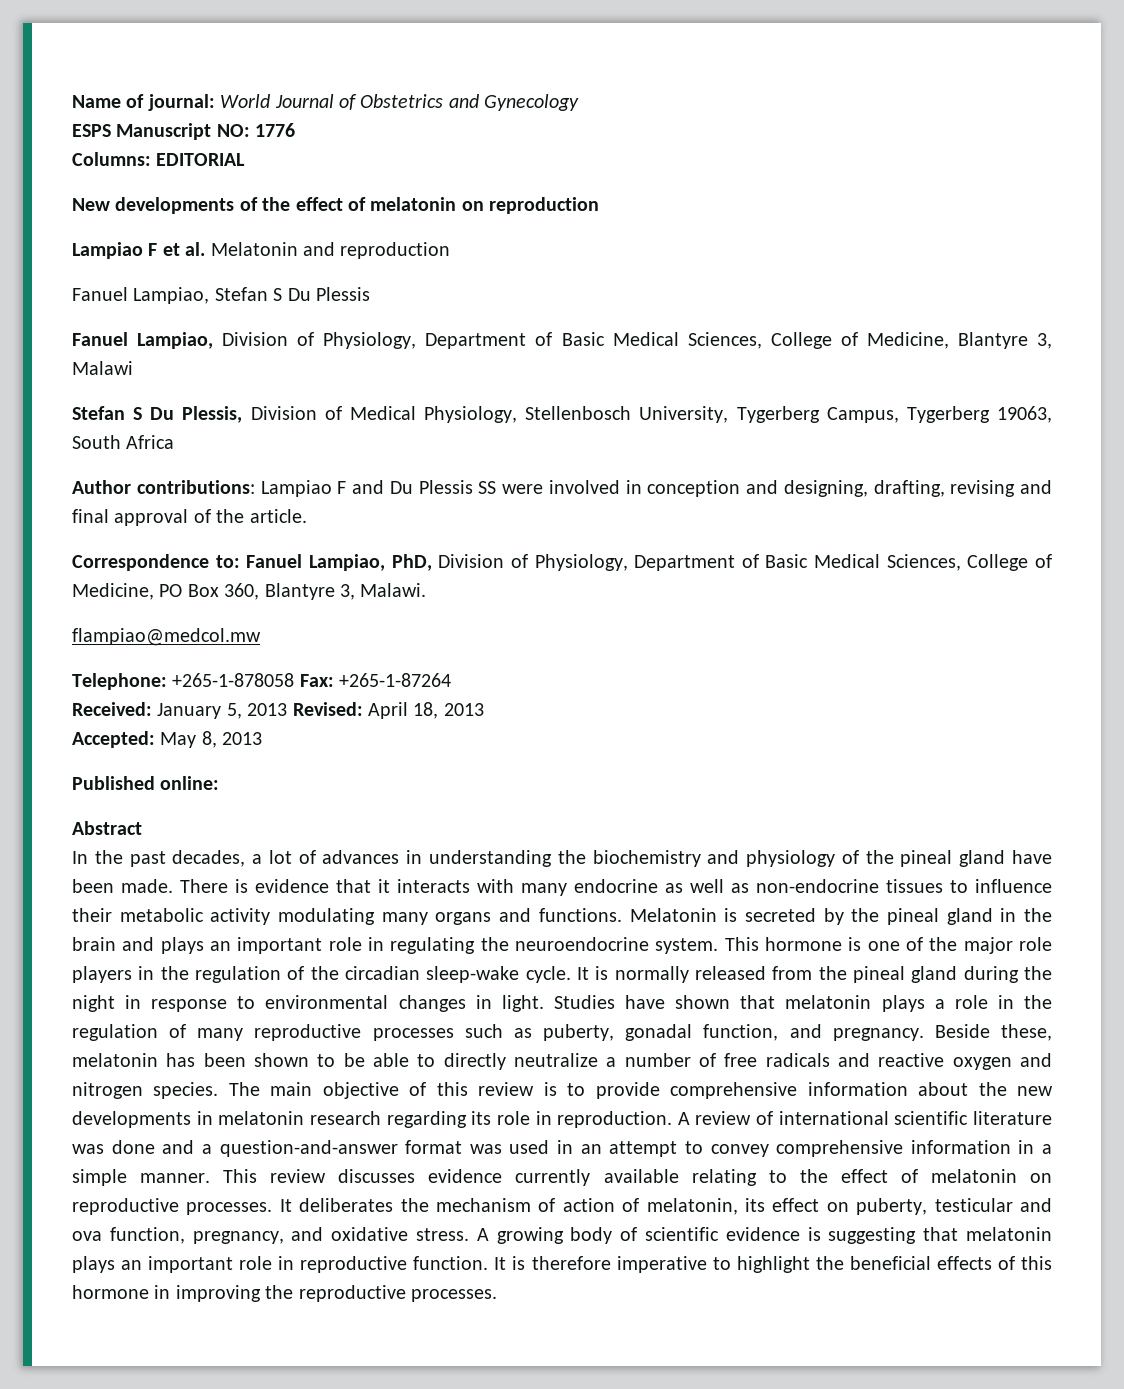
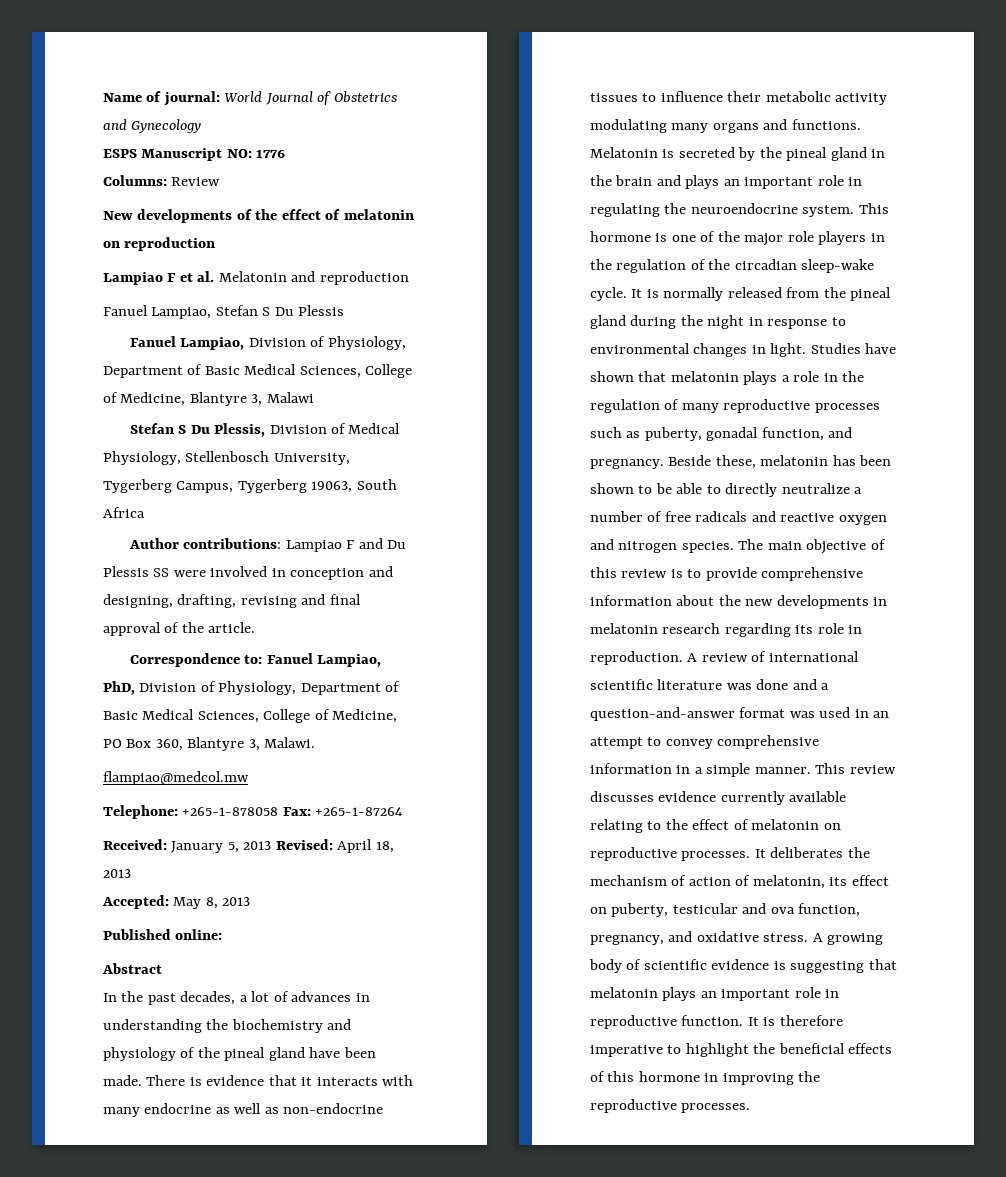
- Columns: EDITORIAL
+ Columns: Review

